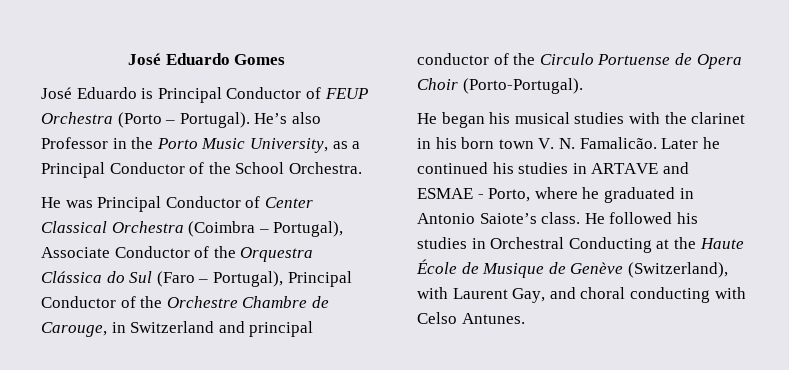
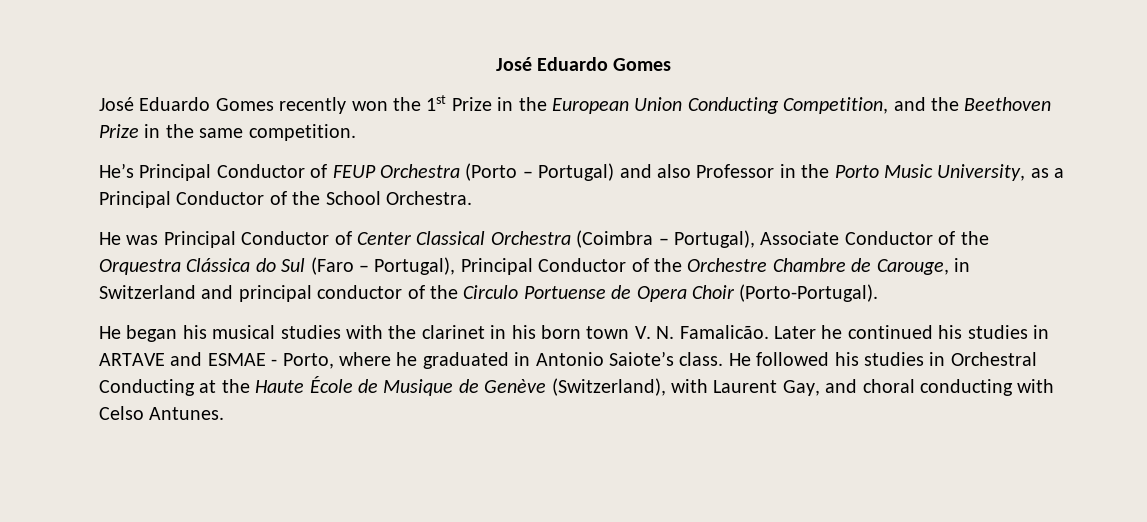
- José Eduardo is Principal Conductor of FEUP Orchestra (Porto – Portugal). He’s also Professor in the Porto Music University, as a Principal Conductor of the School Orchestra.
+ José Eduardo Gomes recently won the 1st Prize in the European Union Conducting Competition, and the Beethoven Prize in the same competition.
+ He’s Principal Conductor of FEUP Orchestra (Porto – Portugal) and also Professor in the Porto Music University, as a Principal Conductor of the School Orchestra.

